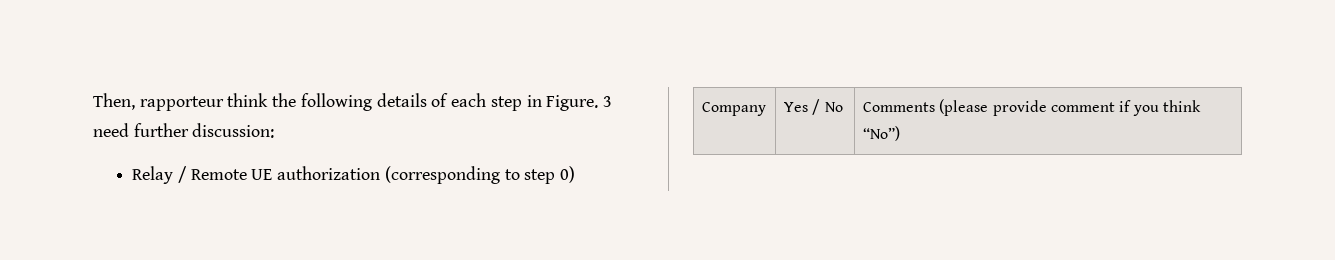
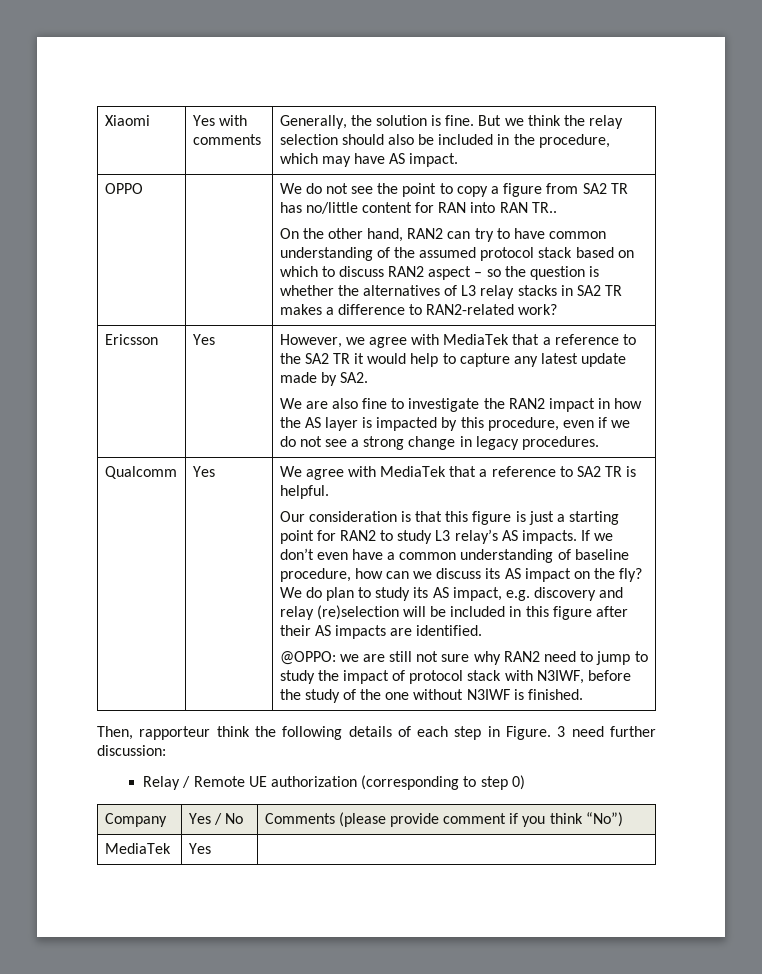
+ Xiaomi | Yes with comments | Generally, the solution is fine. But we think the relay selection should also be included in the procedure, which may have AS impact.
+ OPPO | | We do not see the point to copy a figure from SA2 TR has no/little content for RAN into RAN TR..
+ On the other hand, RAN2 can try to have common understanding of the assumed protocol stack based on which to discuss RAN2 aspect – so the question is whether the alternatives of L3 relay stacks in SA2 TR makes a difference to RAN2-related work?
+ Ericsson | Yes | However, we agree with MediaTek that a reference to the SA2 TR it would help to capture any latest update made by SA2.
+ We are also fine to investigate the RAN2 impact in how the AS layer is impacted by this procedure, even if we do not see a strong change in legacy procedures.
+ Qualcomm | Yes | We agree with MediaTek that a reference to SA2 TR is helpful.
+ Our consideration is that this figure is just a starting point for RAN2 to study L3 relay’s AS impacts. If we don’t even have a common understanding of baseline procedure, how can we discuss its AS impact on the fly? We do plan to study its AS impact, e.g. discovery and relay (re)selection will be included in this figure after their AS impacts are identified.
+ @OPPO: we are still not sure why RAN2 need to jump to study the impact of protocol stack with N3IWF, before the study of the one without N3IWF is finished.
+ MediaTek | Yes |

